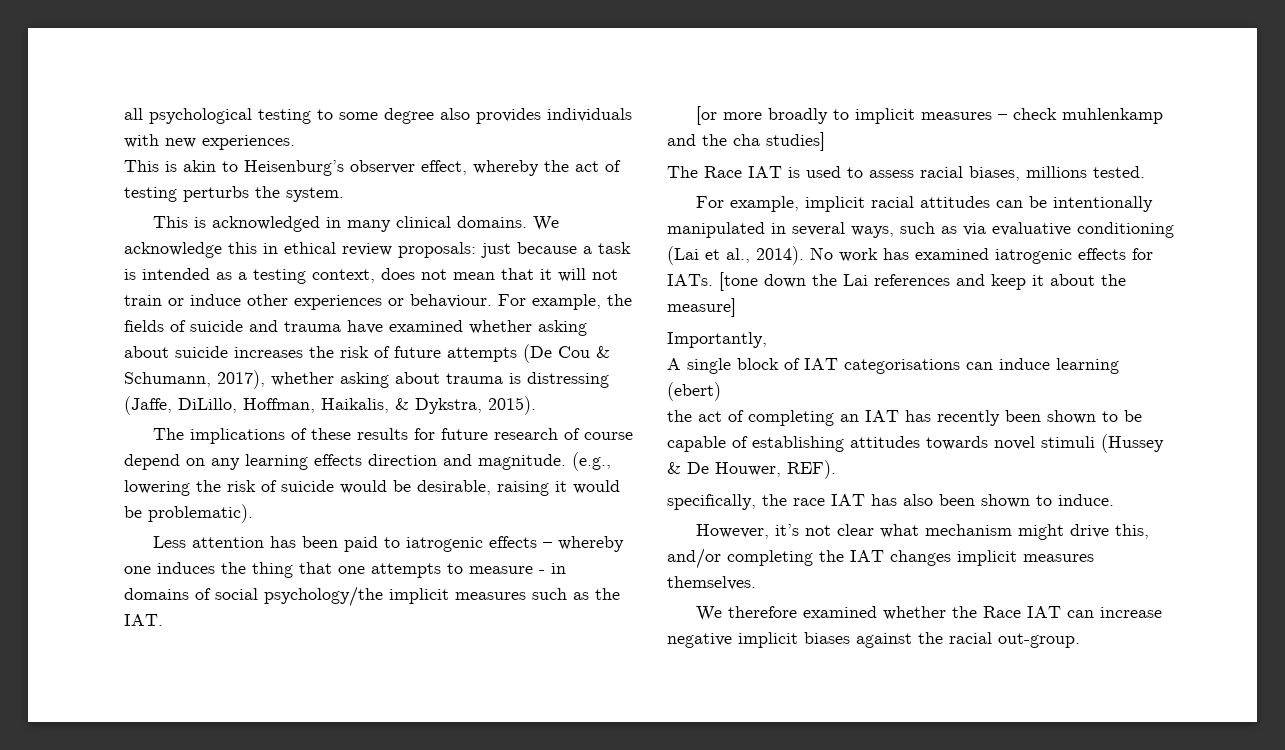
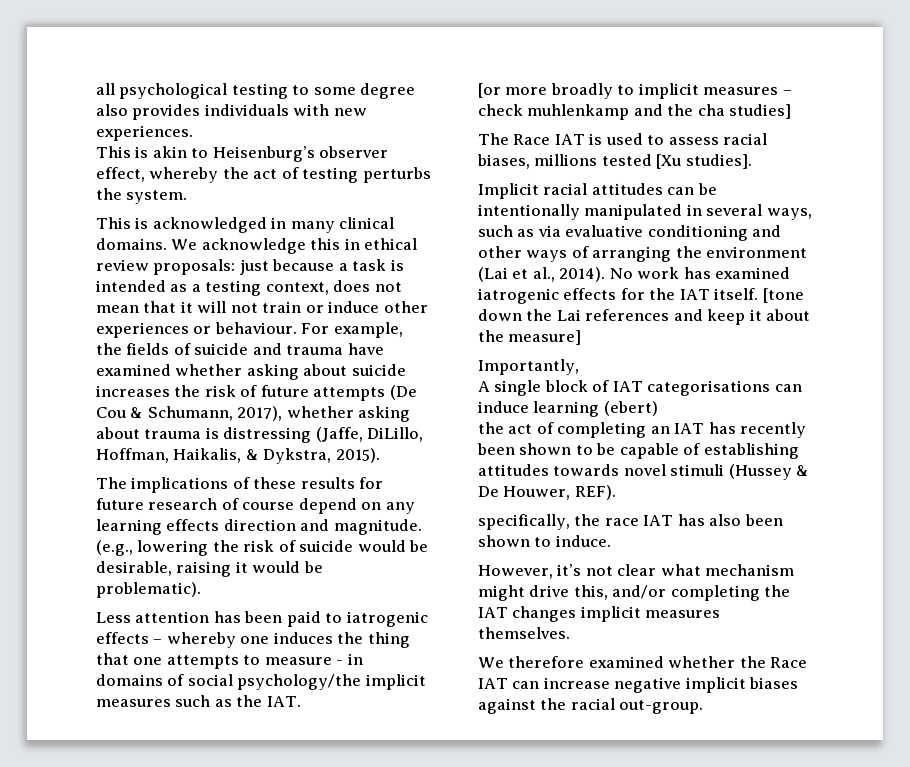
- The Race IAT is used to assess racial biases, millions tested.
- For example, implicit racial attitudes can be intentionally manipulated in several ways, such as via evaluative conditioning (Lai et al., 2014).
+ The Race IAT is used to assess racial biases, millions tested [Xu studies].
+ Implicit racial attitudes can be intentionally manipulated in several ways, such as via evaluative conditioning and other ways of arranging the environment (Lai et al., 2014).
- No work has examined iatrogenic effects for IATs.
+ No work has examined iatrogenic effects for the IAT itself.

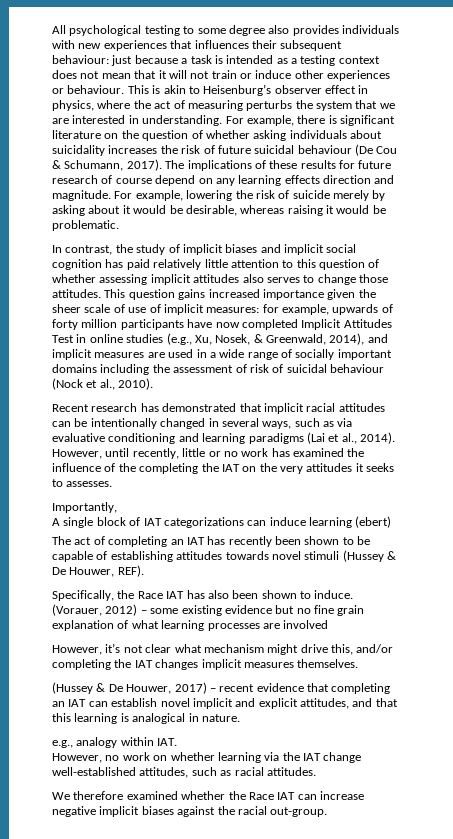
- all psychological testing to some degree also provides individuals with new experiences.
- This is akin to Heisenburg’s observer effect, whereby the act of testing perturbs the system.
- This is acknowledged in many clinical domains. We acknowledge this in ethical review proposals: just because a task is intended as a testing context, does not mean that it will not train or induce other experiences or behaviour.
+ All psychological testing to some degree also provides individuals with new experiences that influences their subsequent behaviour: just because a task is intended as a testing context does not mean that it will not train or induce other experiences or behaviour.
- For example, the fields of suicide and trauma have examined whether asking about suicide increases the risk of future attempts (De Cou & Schumann, 2017), whether asking about trauma is distressing (Jaffe, DiLillo, Hoffman, Haikalis, & Dykstra, 2015).
- The implications of these results for future research of course depend on any learning effects direction and magnitude.
+ This is akin to Heisenburg’s observer effect in physics, where the act of measuring perturbs the system that we are interested in understanding. For example, there is significant literature on the question of whether asking individuals about suicidality increases the risk of future suicidal behaviour (De Cou & Schumann, 2017). The implications of these results for future research of course depend on any learning effects direction and magnitude.
- (e.g., lowering the risk of suicide would be desirable, raising it would be problematic).
- Less attention has been paid to iatrogenic effects – whereby one induces the thing that one attempts to measure - in domains of social psychology/the implicit measures such as the IAT.
- [or more broadly to implicit measures – check muhlenkamp and the cha studies]
- The Race IAT is used to assess racial biases, millions tested [Xu studies].
- Implicit racial attitudes can be intentionally manipulated in several ways, such as via evaluative conditioning and other ways of arranging the environment (Lai et al., 2014). No work has examined iatrogenic effects for the IAT itself. [tone down the Lai references and keep it about the measure]
+ For example, lowering the risk of suicide merely by asking about it would be desirable, whereas raising it would be problematic.
+ In contrast, the study of implicit biases and implicit social cognition has paid relatively little attention to this question of whether assessing implicit attitudes also serves to change those attitudes. This question gains increased importance given the sheer scale of use of implicit measures: for example, upwards of forty million participants have now completed Implicit Attitudes Test in online studies (e.g., Xu, Nosek, & Greenwald, 2014), and implicit measures are used in a wide range of socially important domains including the assessment of risk of suicidal behaviour (Nock et al., 2010).
+ Recent research has demonstrated that implicit racial attitudes can be intentionally changed in several ways, such as via evaluative conditioning and learning paradigms (Lai et al., 2014). However, until recently, little or no work has examined the influence of the completing the IAT on the very attitudes it seeks to assesses.
- A single block of IAT categorisations can induce learning (ebert)
+ A single block of IAT categorizations can induce learning (ebert)
- the act of completing an IAT has recently been shown to be capable of establishing attitudes towards novel stimuli (Hussey & De Houwer, REF).
+ The act of completing an IAT has recently been shown to be capable of establishing attitudes towards novel stimuli (Hussey & De Houwer, REF).
- specifically, the race IAT has also been shown to induce.
+ Specifically, the Race IAT has also been shown to induce. (Vorauer, 2012) – some existing evidence but no fine grain explanation of what learning processes are involved
+ (Hussey & De Houwer, 2017) – recent evidence that completing an IAT can establish novel implicit and explicit attitudes, and that this learning is analogical in nature.
+ e.g., analogy within IAT.
+ However, no work on whether learning via the IAT change well-established attitudes, such as racial attitudes.

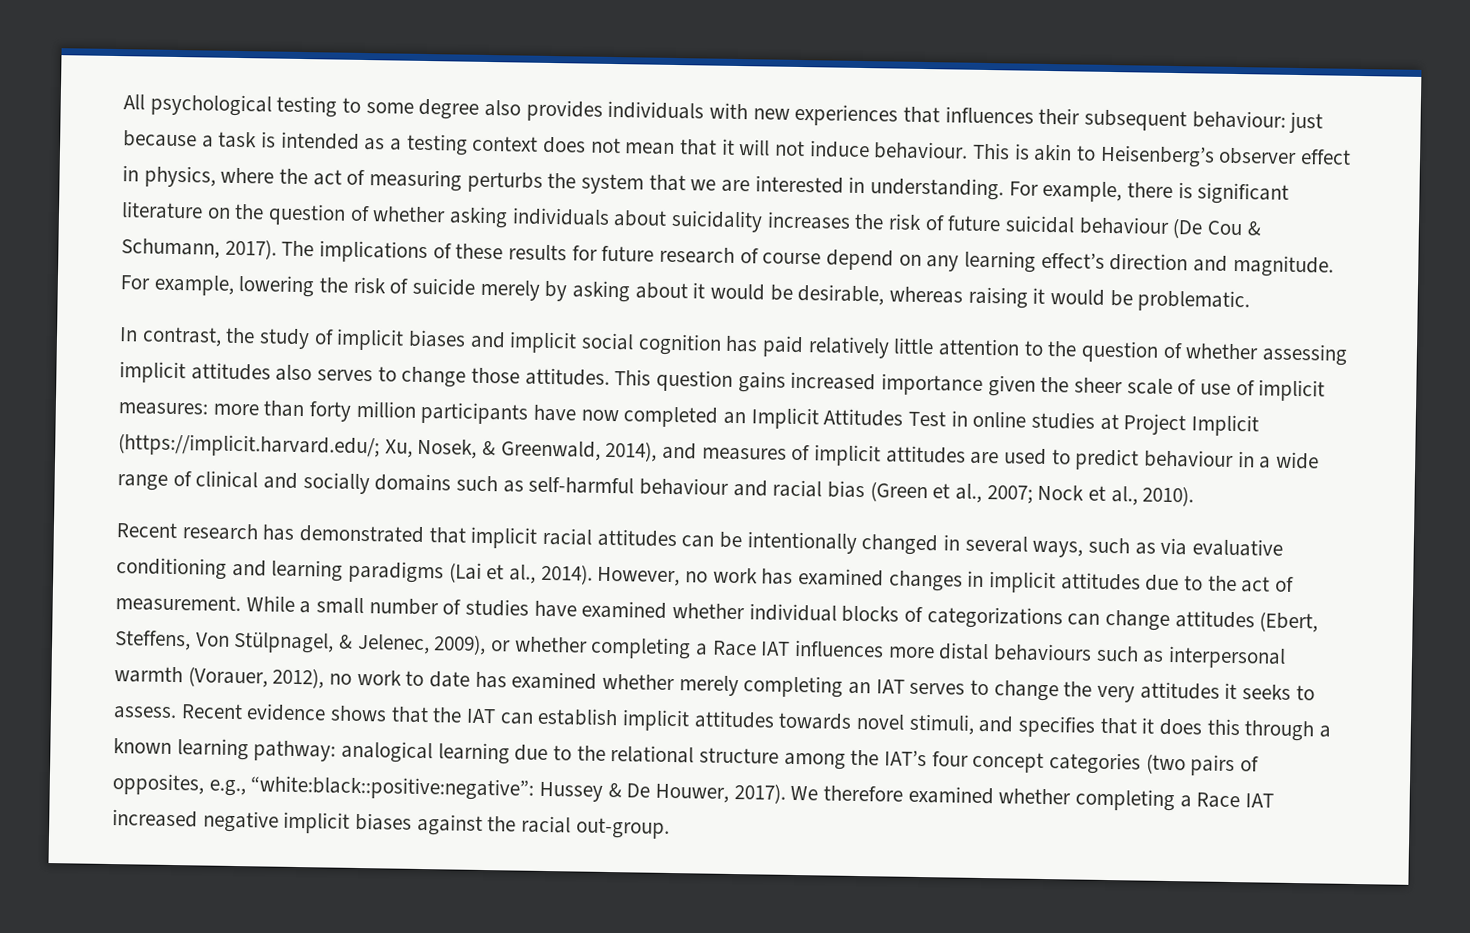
- All psychological testing to some degree also provides individuals with new experiences that influences their subsequent behaviour: just because a task is intended as a testing context does not mean that it will not train or induce other experiences or behaviour.
+ All psychological testing to some degree also provides individuals with new experiences that influences their subsequent behaviour: just because a task is intended as a testing context does not mean that it will not induce behaviour.
- This is akin to Heisenburg’s observer effect in physics, where the act of measuring perturbs the system that we are interested in understanding.
+ This is akin to Heisenberg’s observer effect in physics, where the act of measuring perturbs the system that we are interested in understanding.
- The implications of these results for future research of course depend on any learning effects direction and magnitude.
+ The implications of these results for future research of course depend on any learning effect’s direction and magnitude.
- In contrast, the study of implicit biases and implicit social cognition has paid relatively little attention to this question of whether assessing implicit attitudes also serves to change those attitudes.
+ In contrast, the study of implicit biases and implicit social cognition has paid relatively little attention to the question of whether assessing implicit attitudes also serves to change those attitudes.
- This question gains increased importance given the sheer scale of use of implicit measures: for example, upwards of forty million participants have now completed Implicit Attitudes Test in online studies (e.g., Xu, Nosek, & Greenwald, 2014), and implicit measures are used in a wide range of socially important domains including the assessment of risk of suicidal behaviour (Nock et al., 2010).
+ This question gains increased importance given the sheer scale of use of implicit measures: more than forty million participants have now completed an Implicit Attitudes Test in online studies at Project Implicit (https://implicit.harvard.edu/; Xu, Nosek, & Greenwald, 2014), and measures of implicit attitudes are used to predict behaviour in a wide range of clinical and socially domains such as self-harmful behaviour and racial bias (Green et al., 2007; Nock et al., 2010).
- However, until recently, little or no work has examined the influence of the completing the IAT on the very attitudes it seeks to assesses.
- Importantly,
- A single block of IAT categorizations can induce learning (ebert)
- The act of completing an IAT has recently been shown to be capable of establishing attitudes towards novel stimuli (Hussey & De Houwer, REF).
- Specifically, the Race IAT has also been shown to induce. (Vorauer, 2012) – some existing evidence but no fine grain explanation of what learning processes are involved
- However, it’s not clear what mechanism might drive this, and/or completing the IAT changes implicit measures themselves.
- (Hussey & De Houwer, 2017) – recent evidence that completing an IAT can establish novel implicit and explicit attitudes, and that this learning is analogical in nature.
- e.g., analogy within IAT.
- However, no work on whether learning via the IAT change well-established attitudes, such as racial attitudes.
- We therefore examined whether the Race IAT can increase negative implicit biases against the racial out-group.
+ However, no work has examined changes in implicit attitudes due to the act of measurement. While a small number of studies have examined whether individual blocks of categorizations can change attitudes (Ebert, Steffens, Von Stülpnagel, & Jelenec, 2009), or whether completing a Race IAT influences more distal behaviours such as interpersonal warmth (Vorauer, 2012), no work to date has examined whether merely completing an IAT serves to change the very attitudes it seeks to assess. Recent evidence shows that the IAT can establish implicit attitudes towards novel stimuli, and specifies that it does this through a known learning pathway: analogical learning due to the relational structure among the IAT’s four concept categories (two pairs of opposites, e.g., “white:black::positive:negative”: Hussey & De Houwer, 2017). We therefore examined whether completing a Race IAT increased negative implicit biases against the racial out-group.

